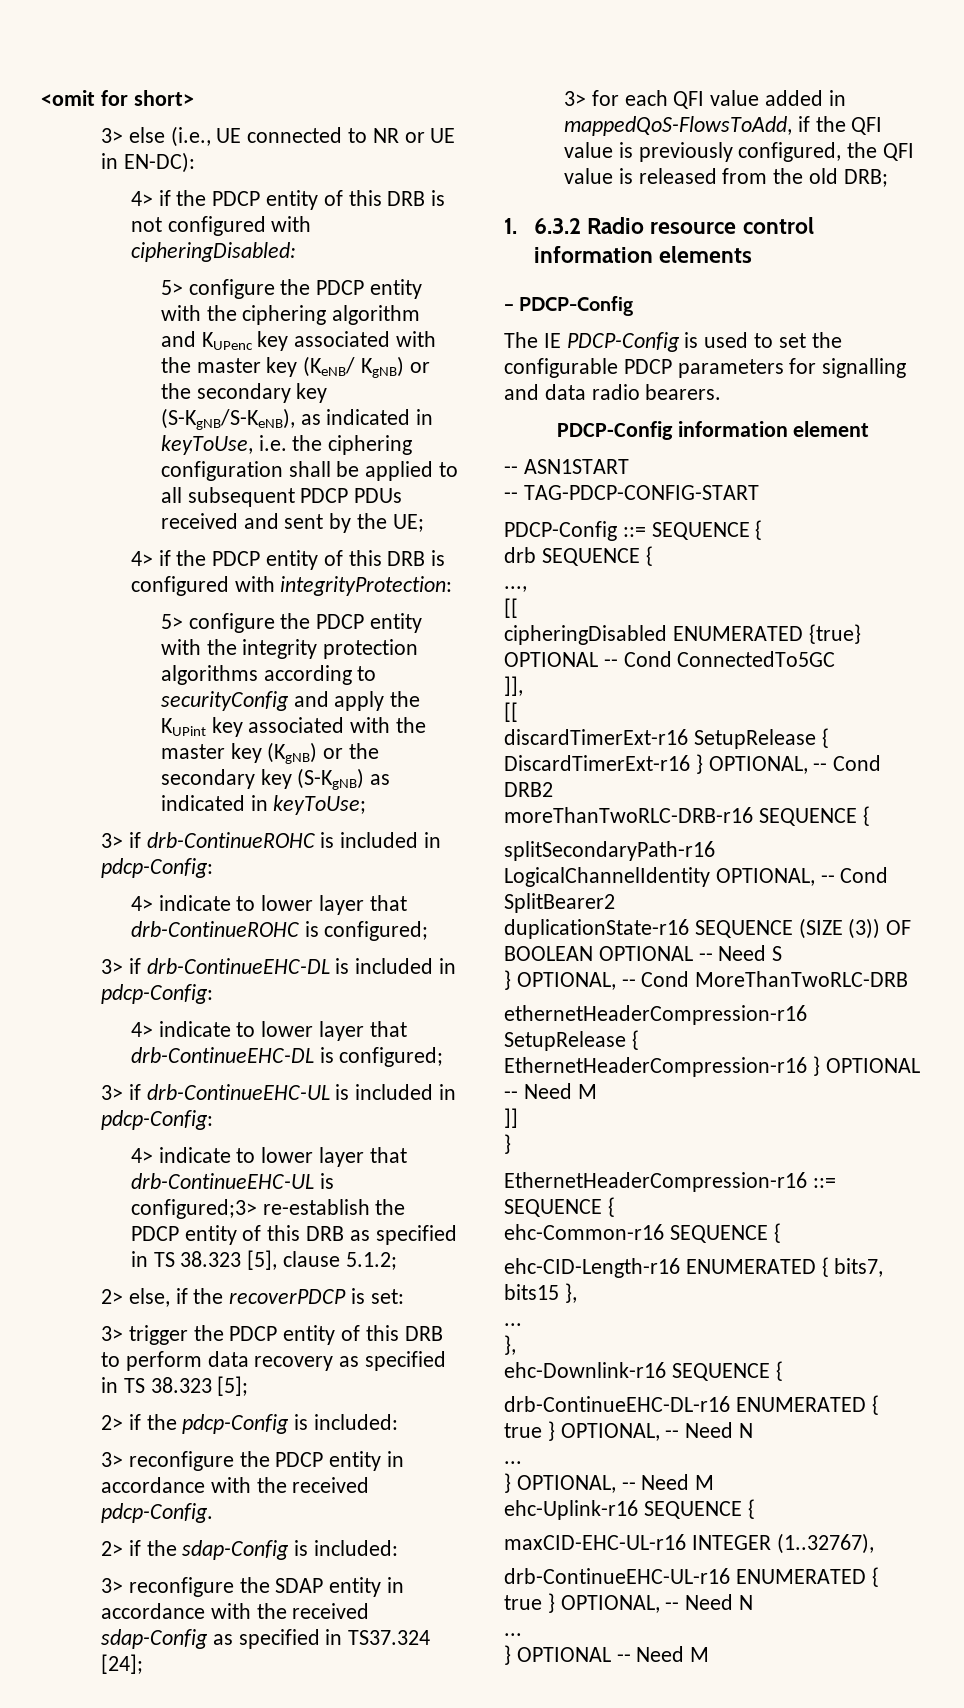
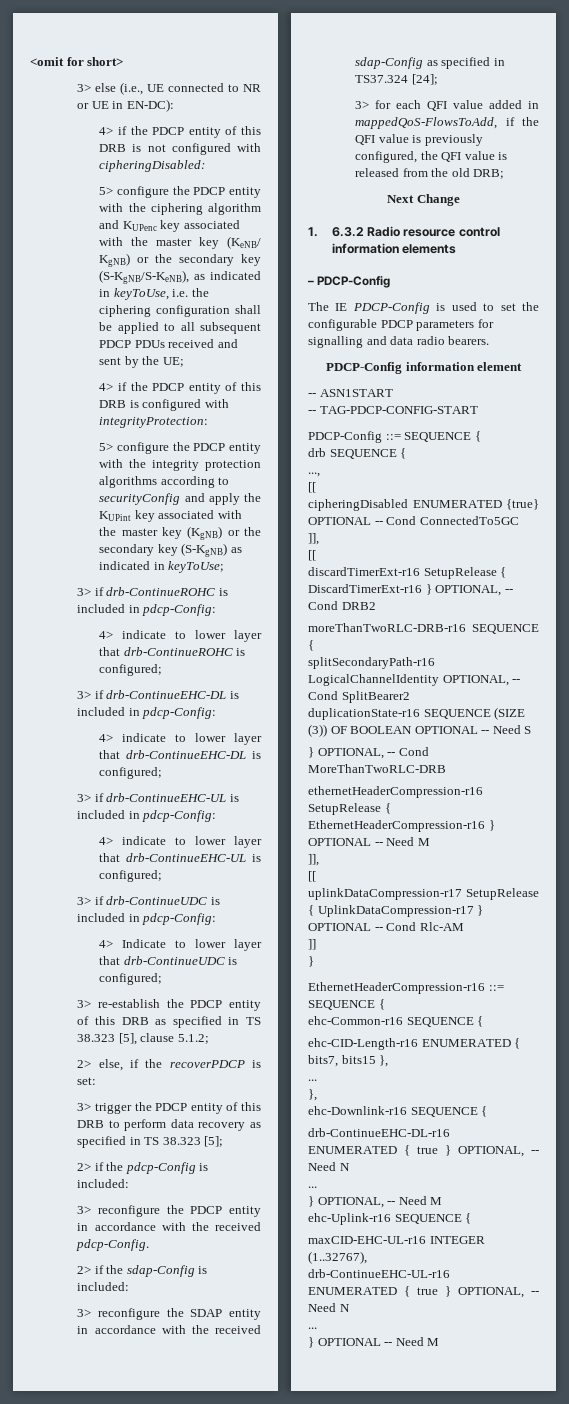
- 4> indicate to lower layer that drb-ContinueEHC-UL is configured;3> re-establish the PDCP entity of this DRB as specified in TS 38.323 [5], clause 5.1.2;
+ 4> indicate to lower layer that drb-ContinueEHC-UL is configured;
+ 3> if drb-ContinueUDC is included in pdcp-Config:
+ 4> Indicate to lower layer that drb-ContinueUDC is configured;
+ 3> re-establish the PDCP entity of this DRB as specified in TS 38.323 [5], clause 5.1.2;
+ Next Change
  ethernetHeaderCompression-r16 SetupRelease { EthernetHeaderCompression-r16 } OPTIONAL -- Need M
+ ]],
+ [[
+ uplinkDataCompression-r17 SetupRelease { UplinkDataCompression-r17 } OPTIONAL -- Cond Rlc-AM

